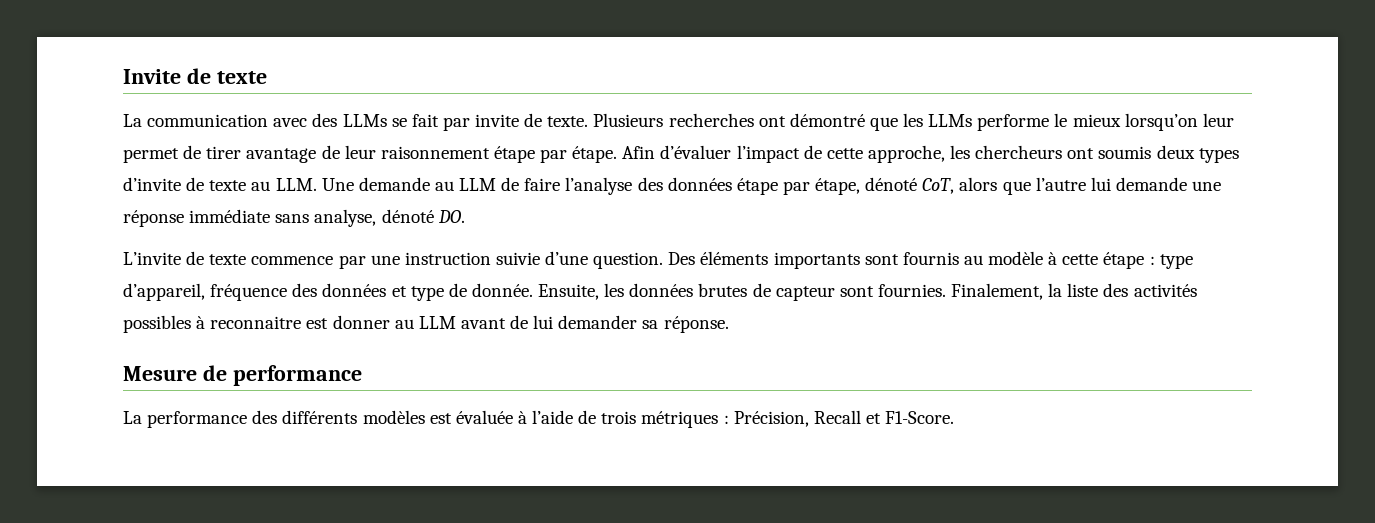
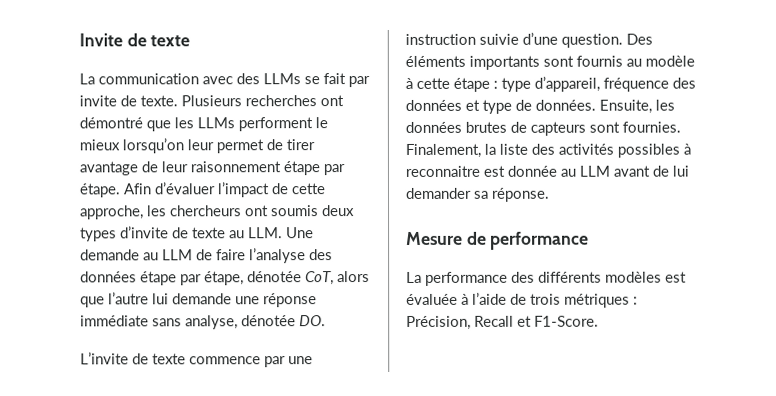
- Plusieurs recherches ont démontré que les LLMs performe le mieux lorsqu’on leur permet de tirer avantage de leur raisonnement étape par étape.
+ Plusieurs recherches ont démontré que les LLMs performent le mieux lorsqu’on leur permet de tirer avantage de leur raisonnement étape par étape.
- Afin d’évaluer l’impact de cette approche, les chercheurs ont soumis deux types d’invite de texte au LLM. Une demande au LLM de faire l’analyse des données étape par étape, dénoté CoT, alors que l’autre lui demande une réponse immédiate sans analyse, dénoté DO.
+ Afin d’évaluer l’impact de cette approche, les chercheurs ont soumis deux types d’invite de texte au LLM. Une demande au LLM de faire l’analyse des données étape par étape, dénotée CoT, alors que l’autre lui demande une réponse immédiate sans analyse, dénotée DO.
- Des éléments importants sont fournis au modèle à cette étape : type d’appareil, fréquence des données et type de donnée.
+ Des éléments importants sont fournis au modèle à cette étape : type d’appareil, fréquence des données et type de données.
- Ensuite, les données brutes de capteur sont fournies.
+ Ensuite, les données brutes de capteurs sont fournies.
- Finalement, la liste des activités possibles à reconnaitre est donner au LLM avant de lui demander sa réponse.
+ Finalement, la liste des activités possibles à reconnaitre est donnée au LLM avant de lui demander sa réponse.

